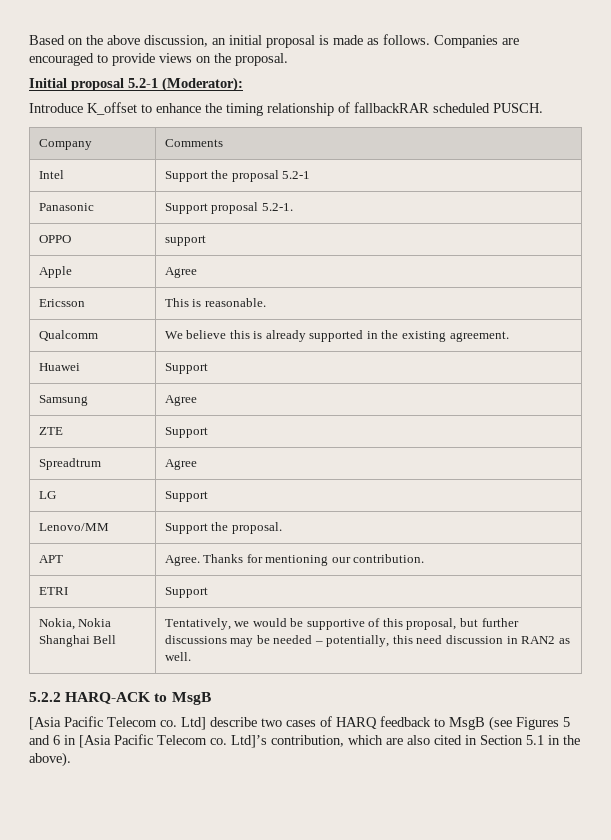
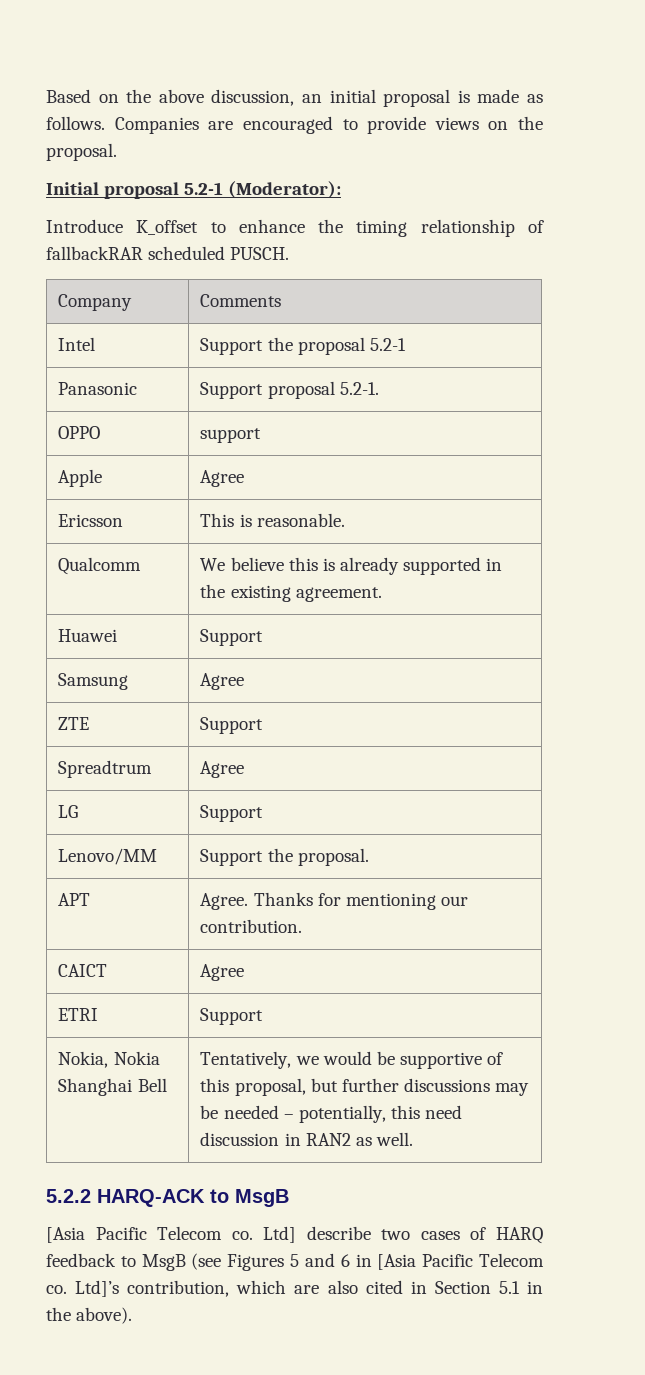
+ CAICT | Agree

